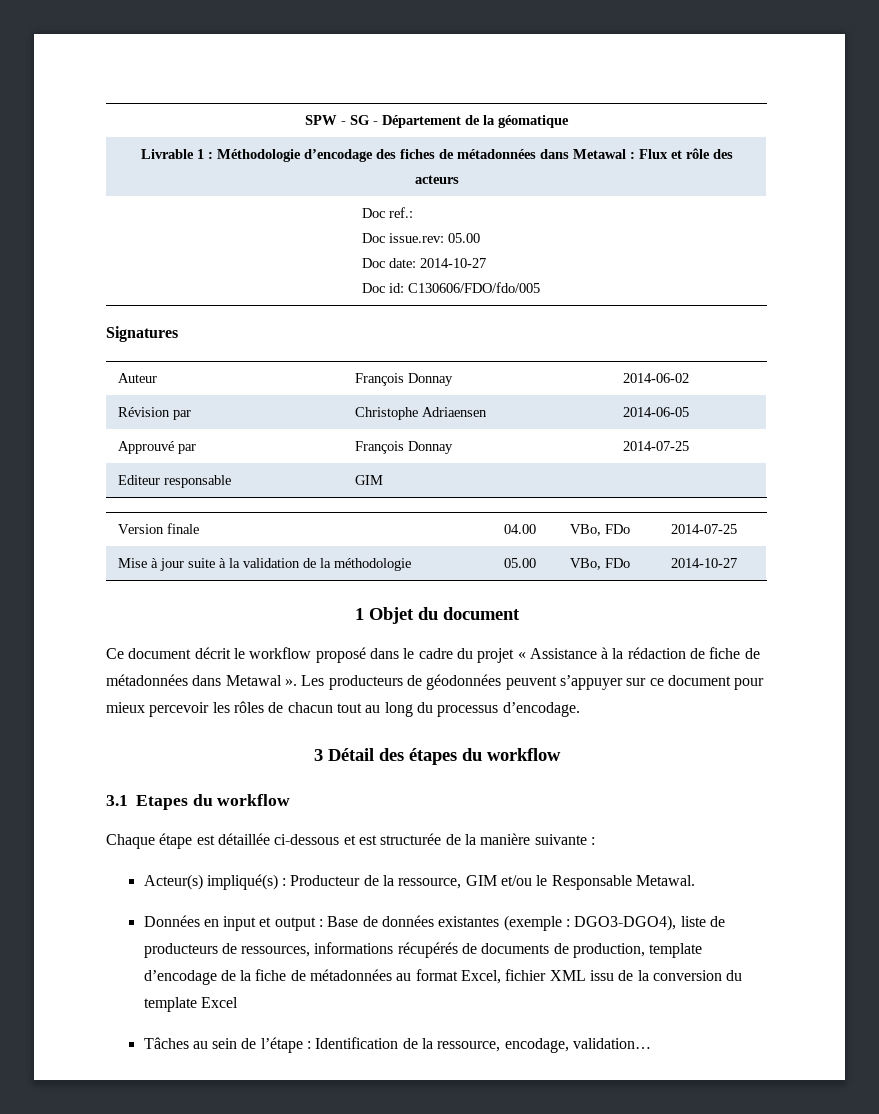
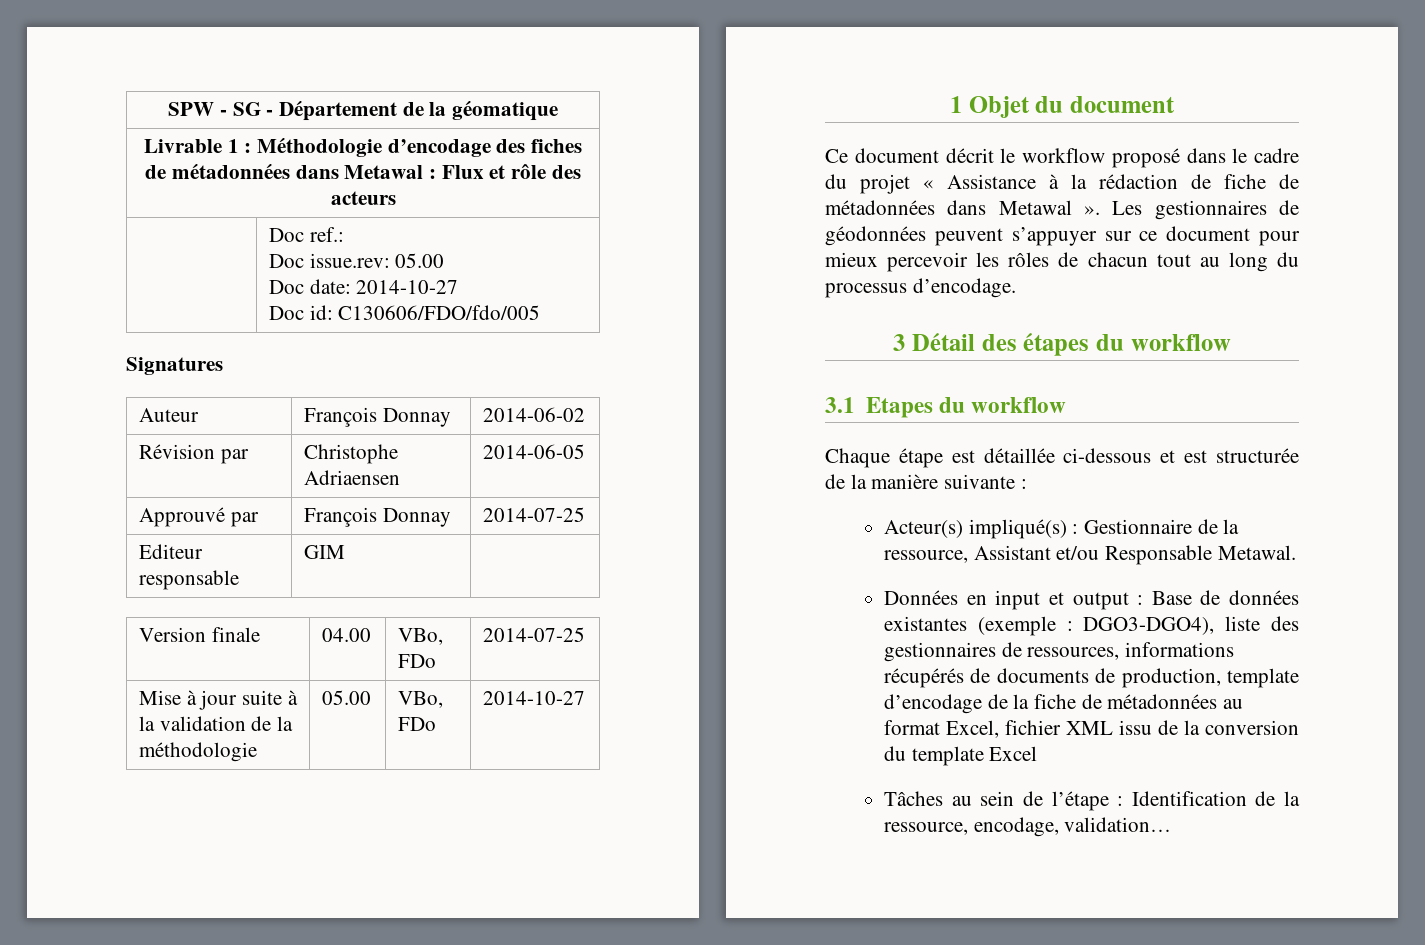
- Les producteurs de géodonnées peuvent s’appuyer sur ce document pour mieux percevoir les rôles de chacun tout au long du processus d’encodage.
+ Les gestionnaires de géodonnées peuvent s’appuyer sur ce document pour mieux percevoir les rôles de chacun tout au long du processus d’encodage.
- Acteur(s) impliqué(s) : Producteur de la ressource, GIM et/ou le Responsable Metawal.
+ Acteur(s) impliqué(s) : Gestionnaire de la ressource, Assistant et/ou Responsable Metawal.
- Données en input et output : Base de données existantes (exemple : DGO3-DGO4), liste de producteurs de ressources, informations récupérés de documents de production, template d’encodage de la fiche de métadonnées au format Excel, fichier XML issu de la conversion du template Excel
+ Données en input et output : Base de données existantes (exemple : DGO3-DGO4), liste des gestionnaires de ressources, informations récupérés de documents de production, template d’encodage de la fiche de métadonnées au format Excel, fichier XML issu de la conversion du template Excel

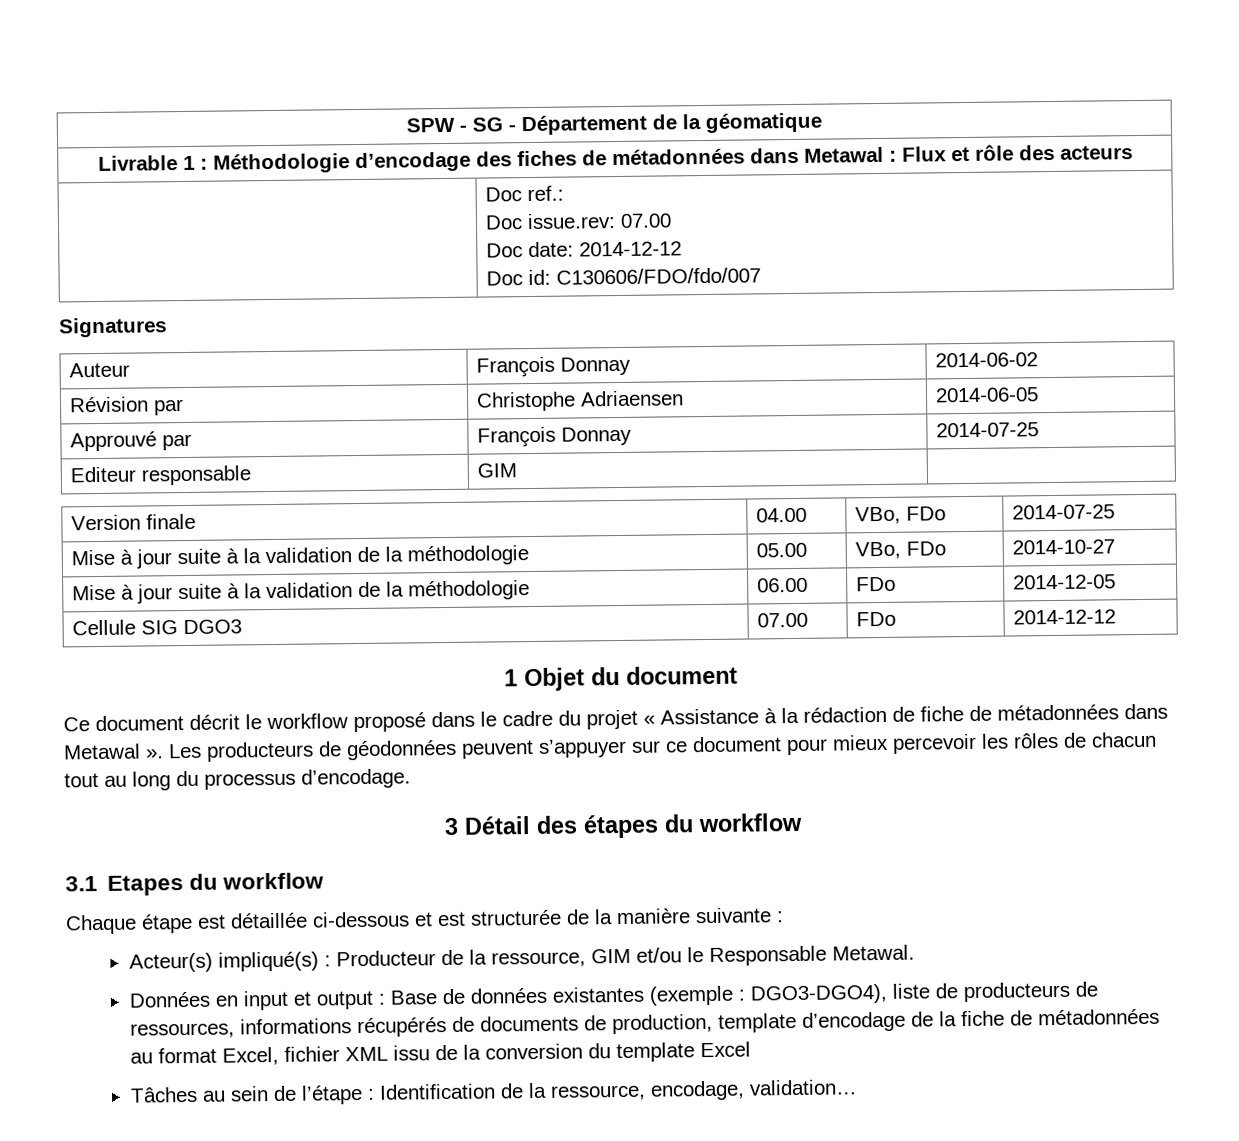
  | Doc ref.:
- Doc issue.rev: 05.00
- Doc date: 2014-10-27
- Doc id: C130606/FDO/fdo/005
+ Doc issue.rev: 07.00
+ Doc date: 2014-12-12
+ Doc id: C130606/FDO/fdo/007
+ Mise à jour suite à la validation de la méthodologie | 06.00 | FDo | 2014-12-05
+ Cellule SIG DGO3 | 07.00 | FDo | 2014-12-12
- Les gestionnaires de géodonnées peuvent s’appuyer sur ce document pour mieux percevoir les rôles de chacun tout au long du processus d’encodage.
+ Les producteurs de géodonnées peuvent s’appuyer sur ce document pour mieux percevoir les rôles de chacun tout au long du processus d’encodage.
- Acteur(s) impliqué(s) : Gestionnaire de la ressource, Assistant et/ou Responsable Metawal.
+ Acteur(s) impliqué(s) : Producteur de la ressource, GIM et/ou le Responsable Metawal.
- Données en input et output : Base de données existantes (exemple : DGO3-DGO4), liste des gestionnaires de ressources, informations récupérés de documents de production, template d’encodage de la fiche de métadonnées au format Excel, fichier XML issu de la conversion du template Excel
+ Données en input et output : Base de données existantes (exemple : DGO3-DGO4), liste de producteurs de ressources, informations récupérés de documents de production, template d’encodage de la fiche de métadonnées au format Excel, fichier XML issu de la conversion du template Excel

